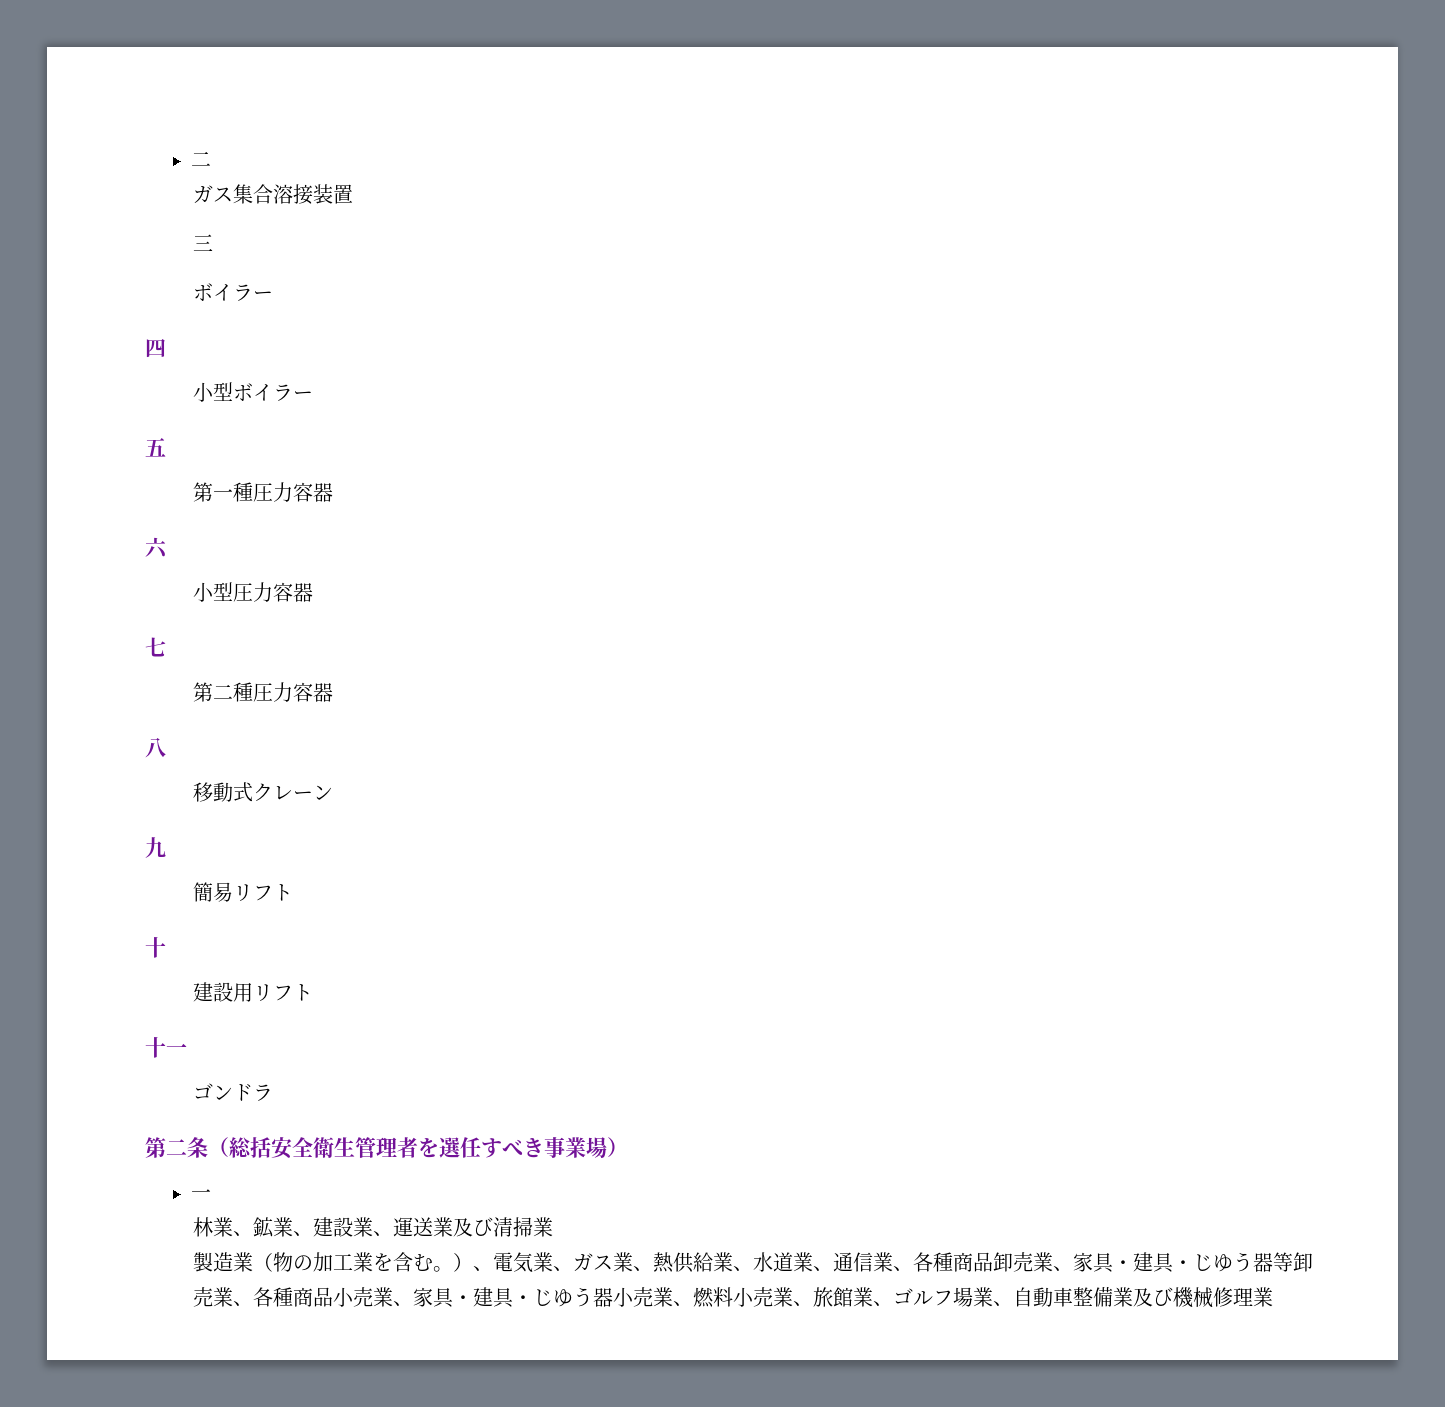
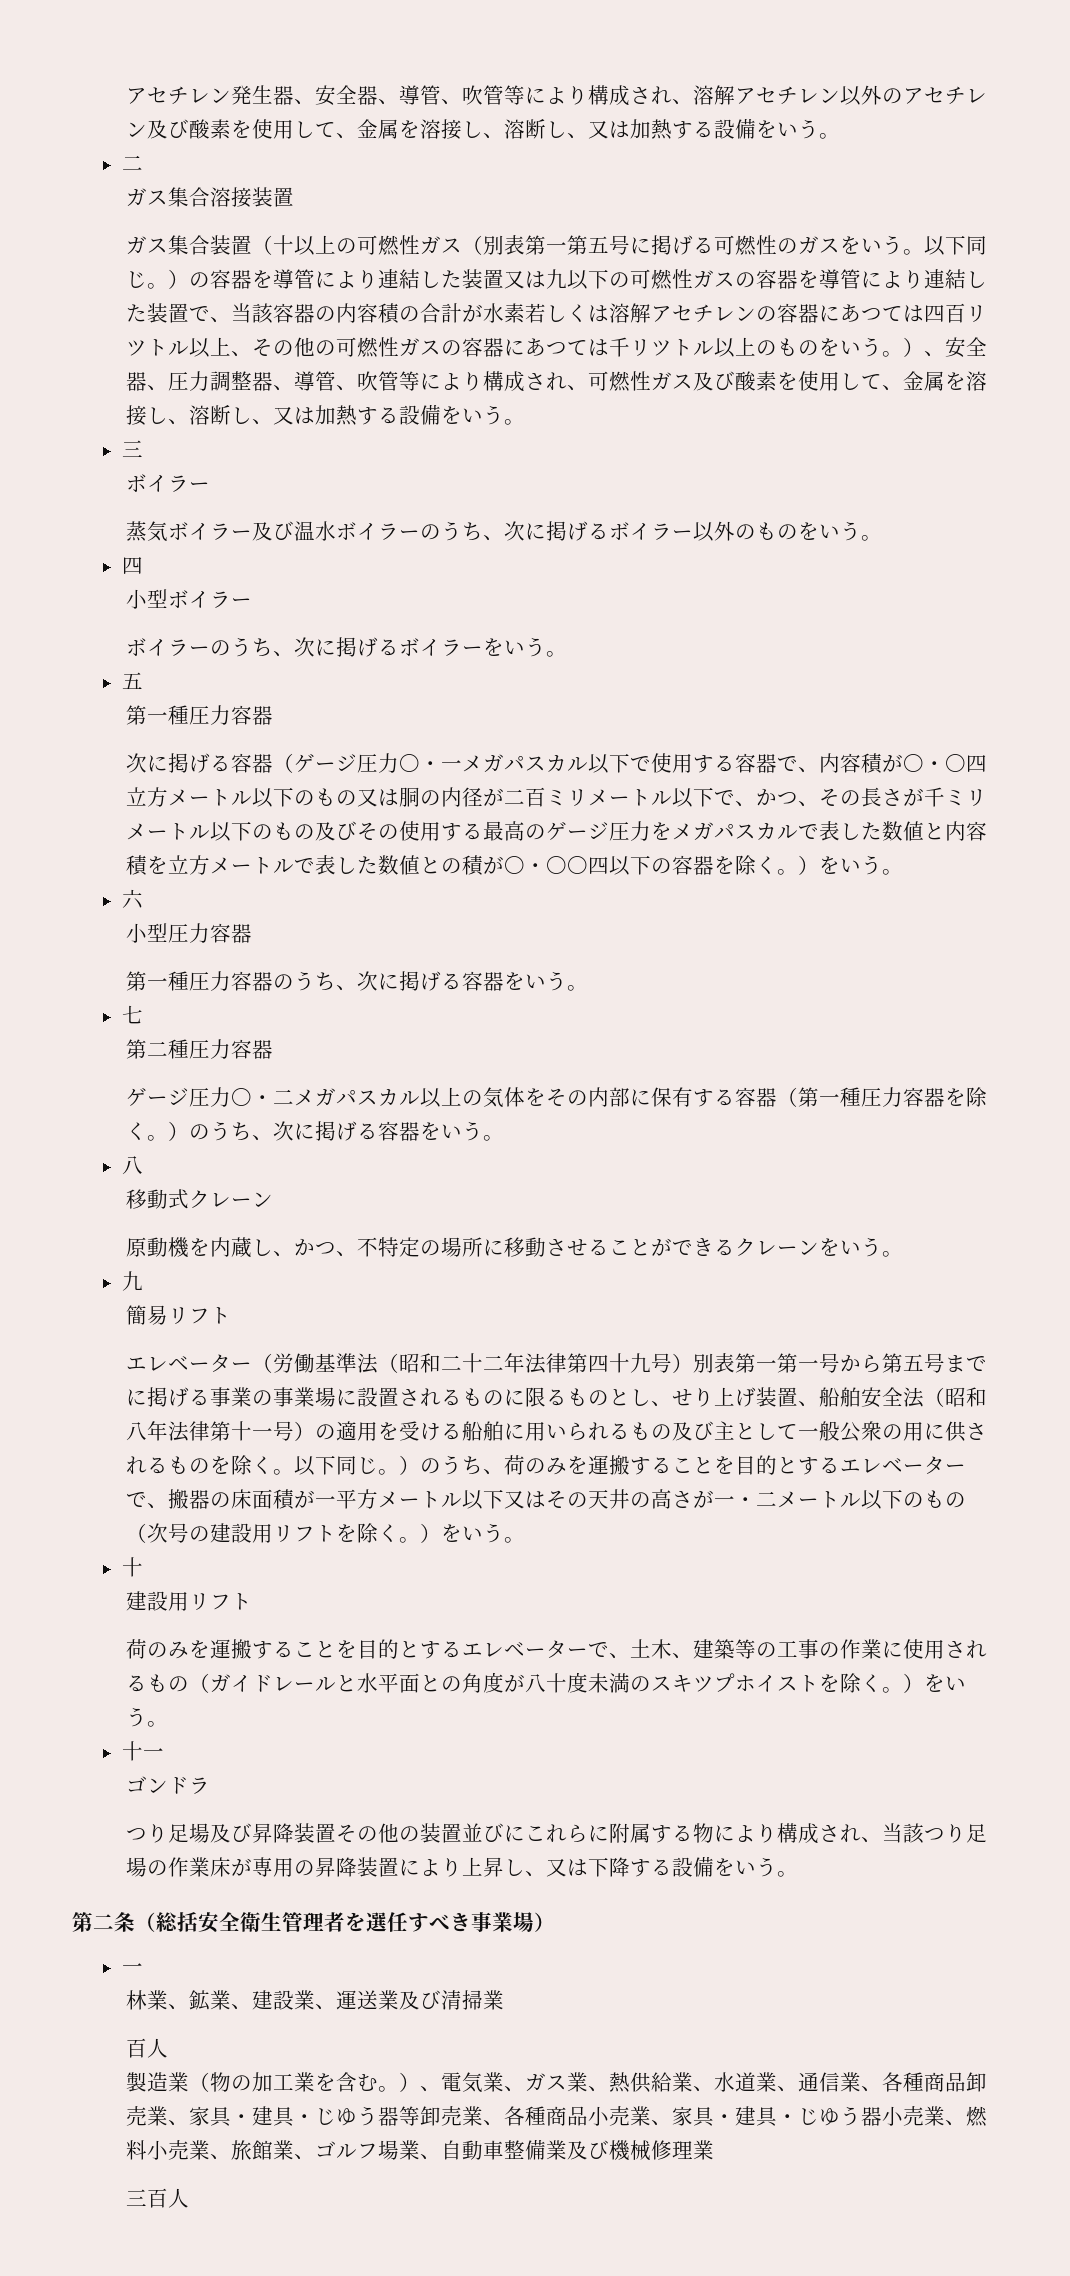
+ アセチレン発生器、安全器、導管、吹管等により構成され、溶解アセチレン以外のアセチレン及び酸素を使用して、金属を溶接し、溶断し、又は加熱する設備をいう。
+ ガス集合装置（十以上の可燃性ガス（別表第一第五号に掲げる可燃性のガスをいう。以下同じ。）の容器を導管により連結した装置又は九以下の可燃性ガスの容器を導管により連結した装置で、当該容器の内容積の合計が水素若しくは溶解アセチレンの容器にあつては四百リツトル以上、その他の可燃性ガスの容器にあつては千リツトル以上のものをいう。）、安全器、圧力調整器、導管、吹管等により構成され、可燃性ガス及び酸素を使用して、金属を溶接し、溶断し、又は加熱する設備をいう。
  三
  ボイラー
+ 蒸気ボイラー及び温水ボイラーのうち、次に掲げるボイラー以外のものをいう。
  四
  小型ボイラー
+ ボイラーのうち、次に掲げるボイラーをいう。
  五
  第一種圧力容器
+ 次に掲げる容器（ゲージ圧力〇・一メガパスカル以下で使用する容器で、内容積が〇・〇四立方メートル以下のもの又は胴の内径が二百ミリメートル以下で、かつ、その長さが千ミリメートル以下のもの及びその使用する最高のゲージ圧力をメガパスカルで表した数値と内容積を立方メートルで表した数値との積が〇・〇〇四以下の容器を除く。）をいう。
  六
  小型圧力容器
+ 第一種圧力容器のうち、次に掲げる容器をいう。
  七
  第二種圧力容器
+ ゲージ圧力〇・二メガパスカル以上の気体をその内部に保有する容器（第一種圧力容器を除く。）のうち、次に掲げる容器をいう。
  八
  移動式クレーン
+ 原動機を内蔵し、かつ、不特定の場所に移動させることができるクレーンをいう。
  九
  簡易リフト
+ エレベーター（労働基準法（昭和二十二年法律第四十九号）別表第一第一号から第五号までに掲げる事業の事業場に設置されるものに限るものとし、せり上げ装置、船舶安全法（昭和八年法律第十一号）の適用を受ける船舶に用いられるもの及び主として一般公衆の用に供されるものを除く。以下同じ。）のうち、荷のみを運搬することを目的とするエレベーターで、搬器の床面積が一平方メートル以下又はその天井の高さが一・二メートル以下のもの（次号の建設用リフトを除く。）をいう。
  十
  建設用リフト
+ 荷のみを運搬することを目的とするエレベーターで、土木、建築等の工事の作業に使用されるもの（ガイドレールと水平面との角度が八十度未満のスキツプホイストを除く。）をいう。
  十一
  ゴンドラ
+ つり足場及び昇降装置その他の装置並びにこれらに附属する物により構成され、当該つり足場の作業床が専用の昇降装置により上昇し、又は下降する設備をいう。
  林業、鉱業、建設業、運送業及び清掃業
+ 百人
+ 三百人

